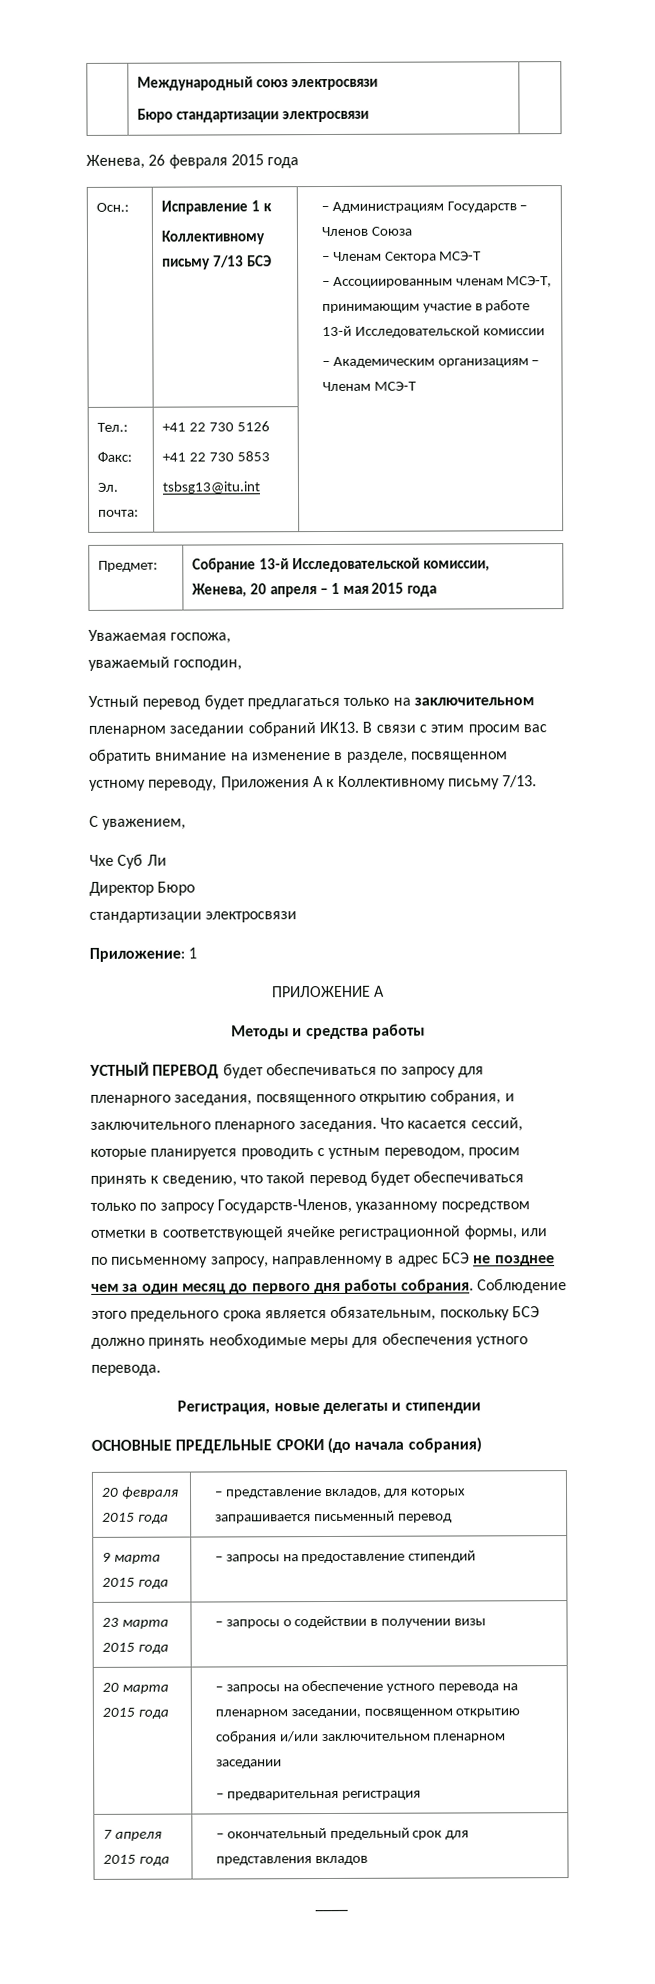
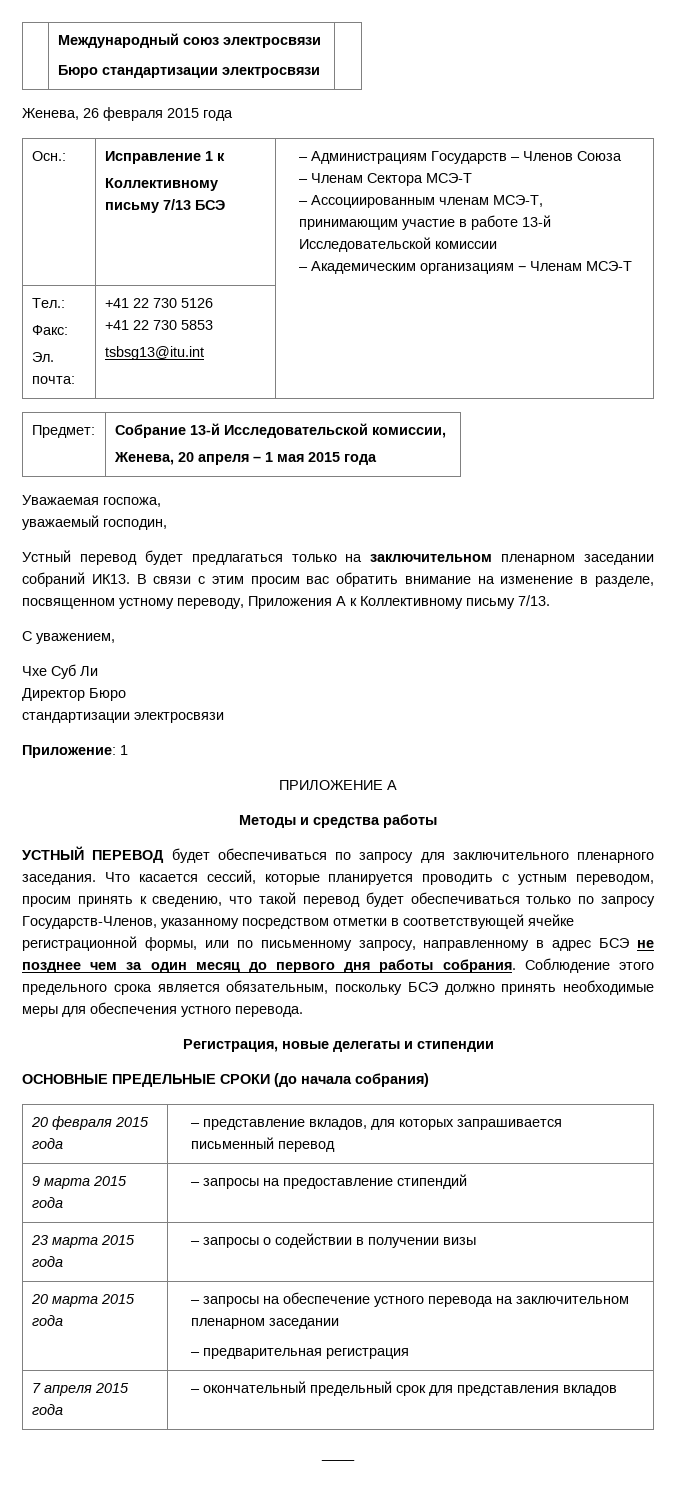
- УСТНЫЙ ПЕРЕВОД будет обеспечиваться по запросу для пленарного заседания, посвященного открытию собрания, и заключительного пленарного заседания.
+ УСТНЫЙ ПЕРЕВОД будет обеспечиваться по запросу для заключительного пленарного заседания.
- 20 марта 2015 года | – запросы на обеспечение устного перевода на пленарном заседании, посвященном открытию собрания и/или заключительном пленарном заседании
+ 20 марта 2015 года | – запросы на обеспечение устного перевода на заключительном пленарном заседании

